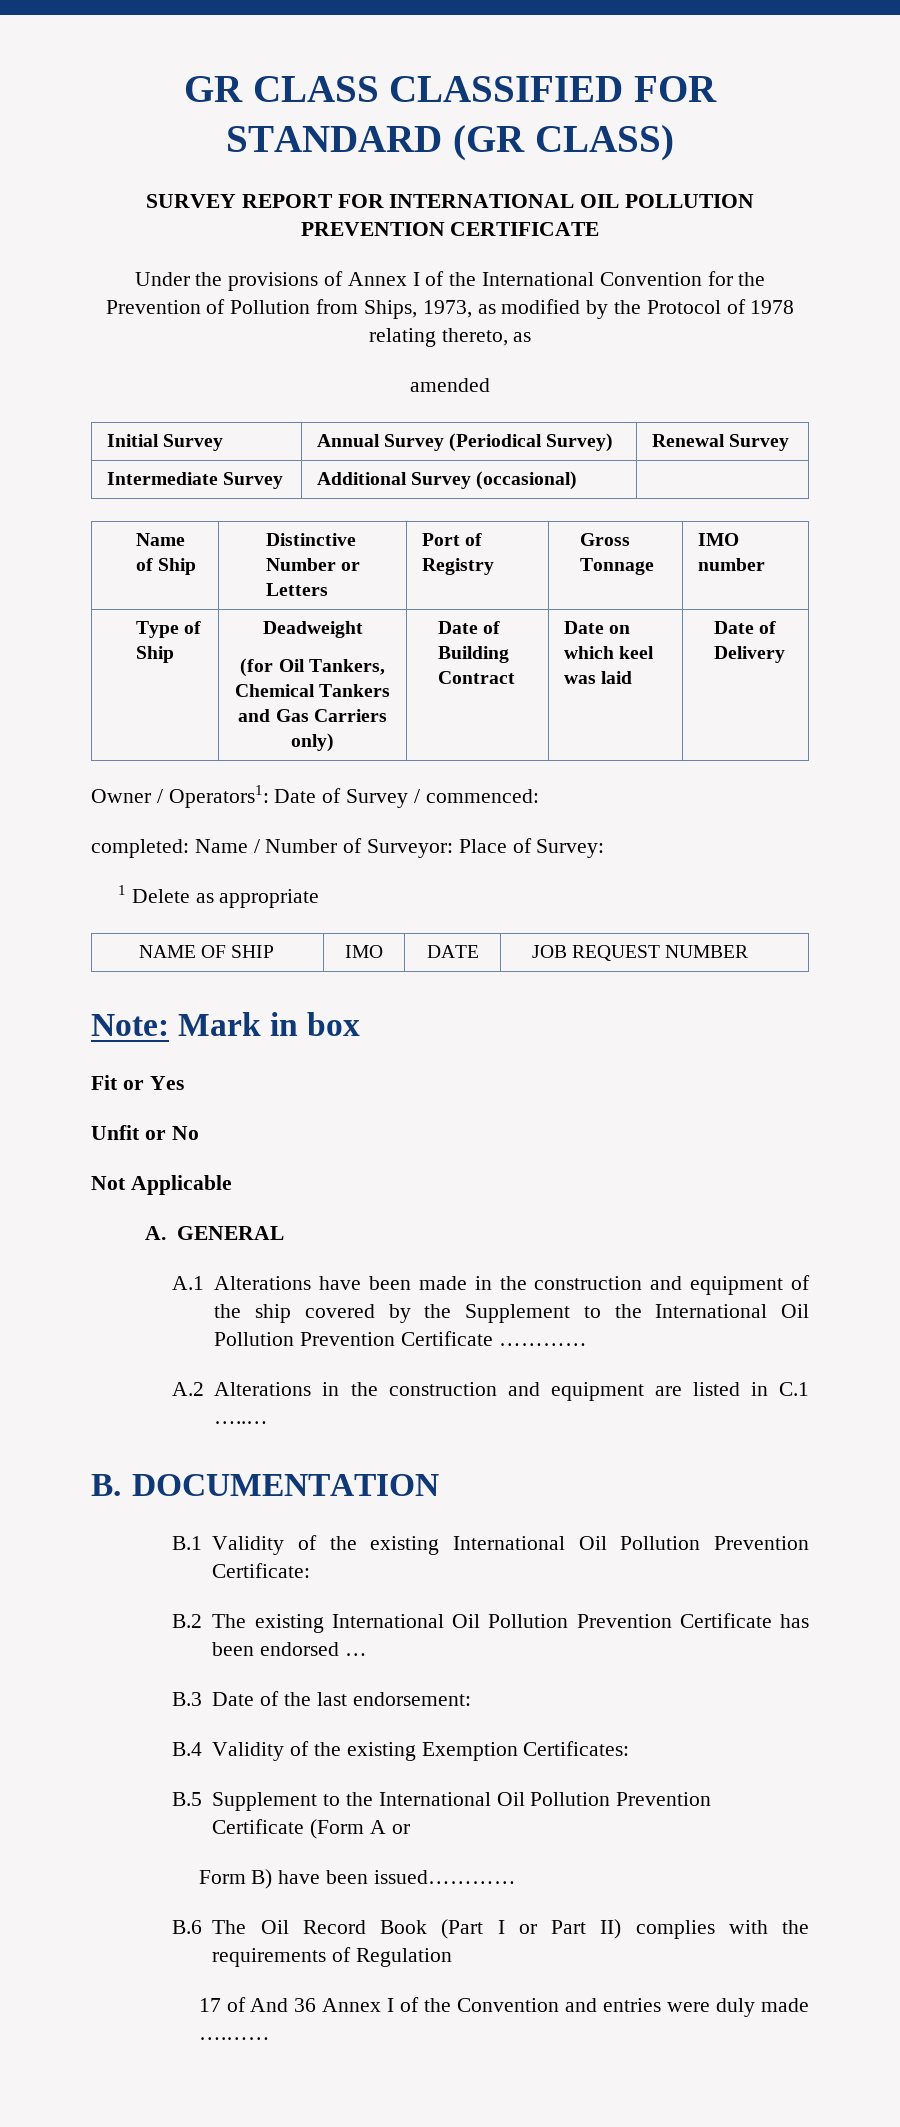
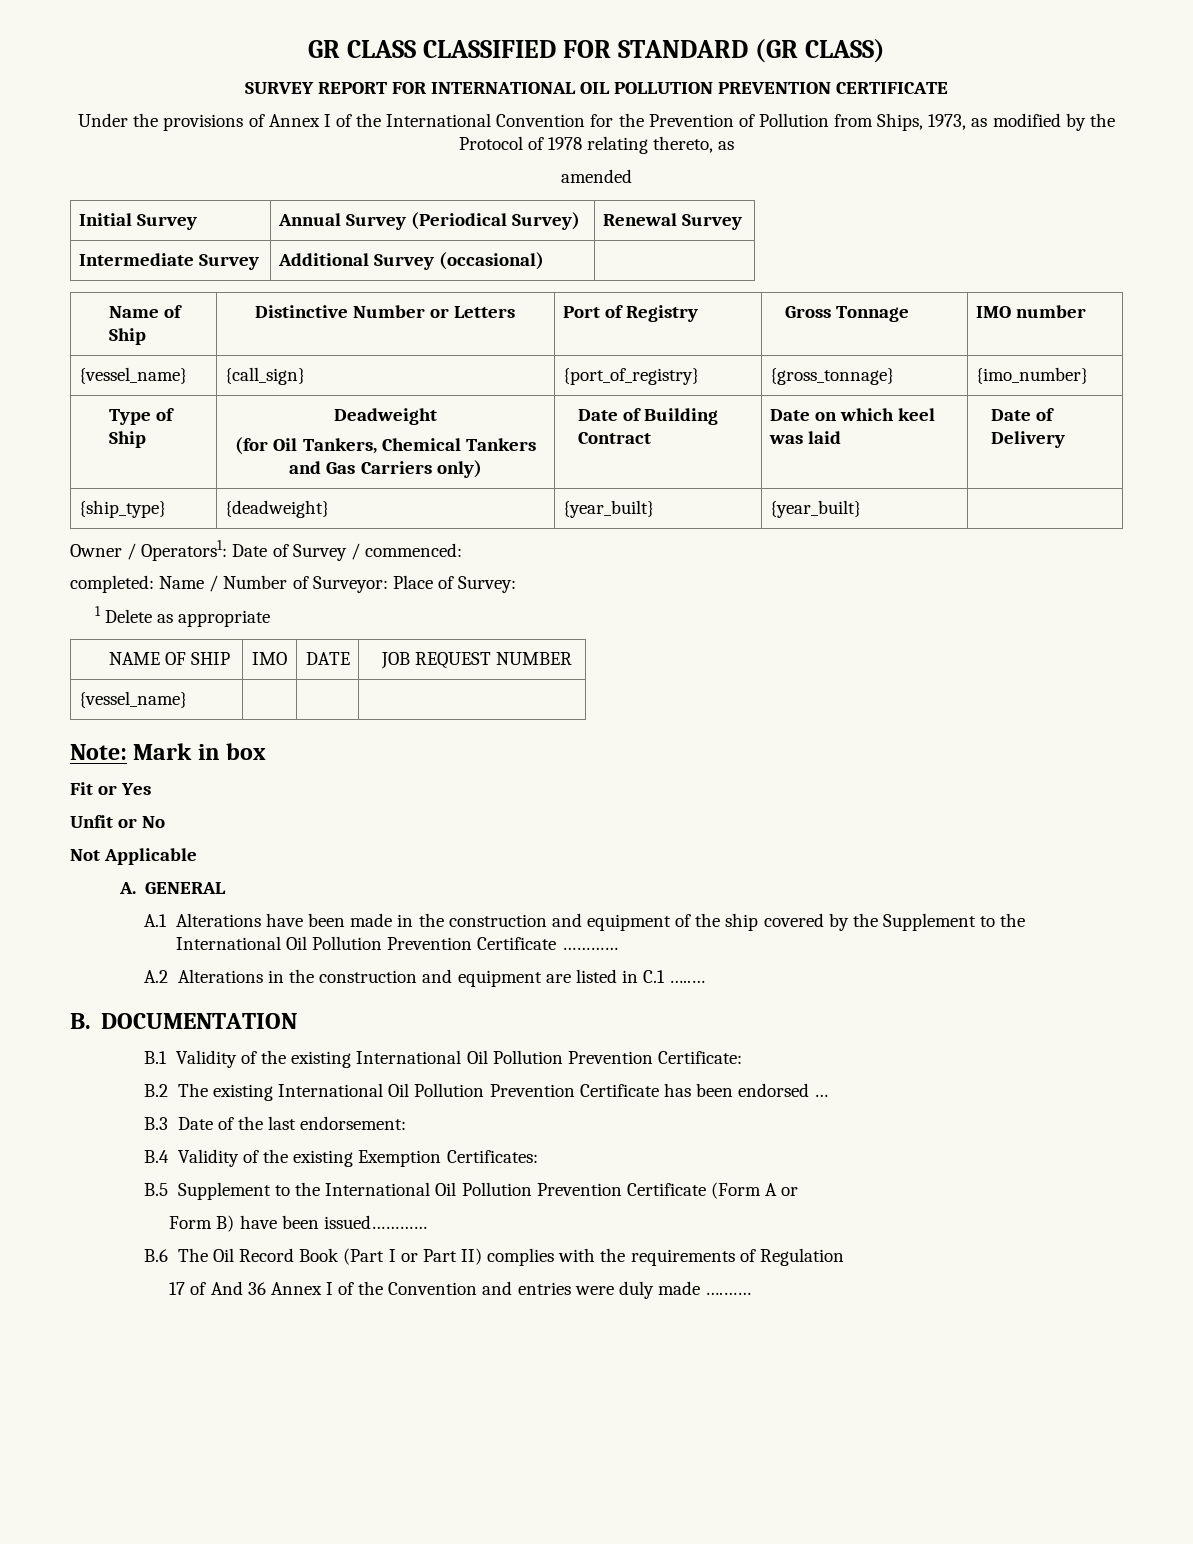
+ {vessel_name} | {call_sign} | {port_of_registry} | {gross_tonnage} | {imo_number}
+ {ship_type} | {deadweight} | {year_built} | {year_built} |
+ {vessel_name} | | |

